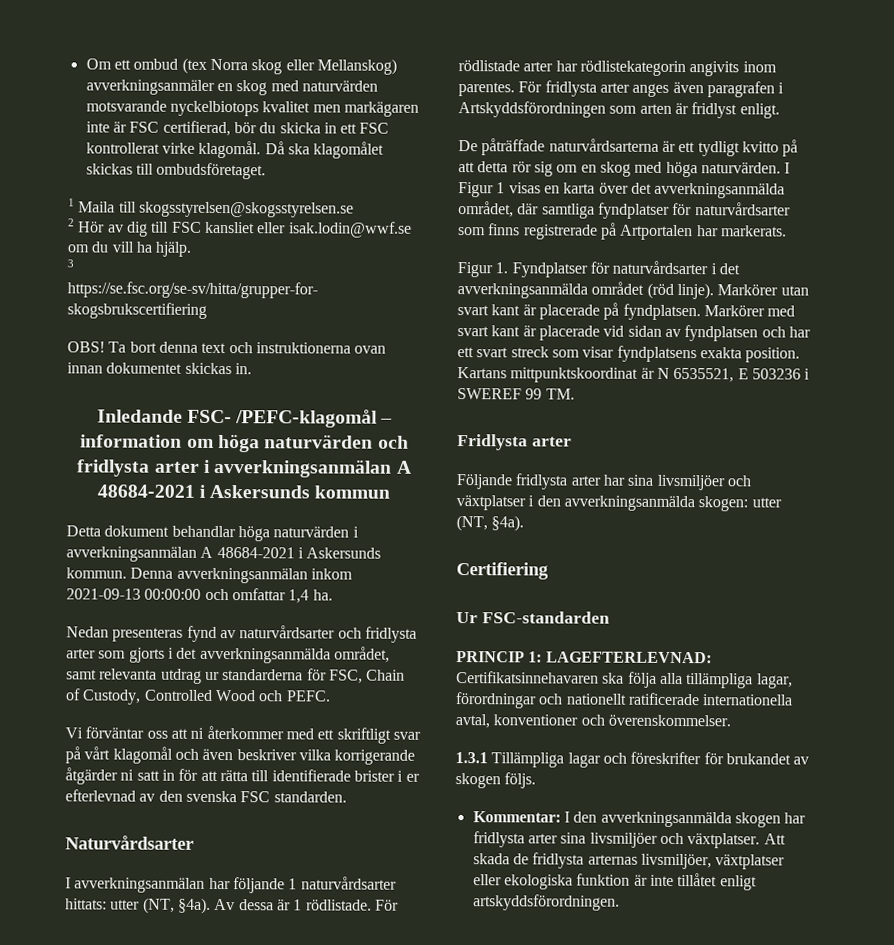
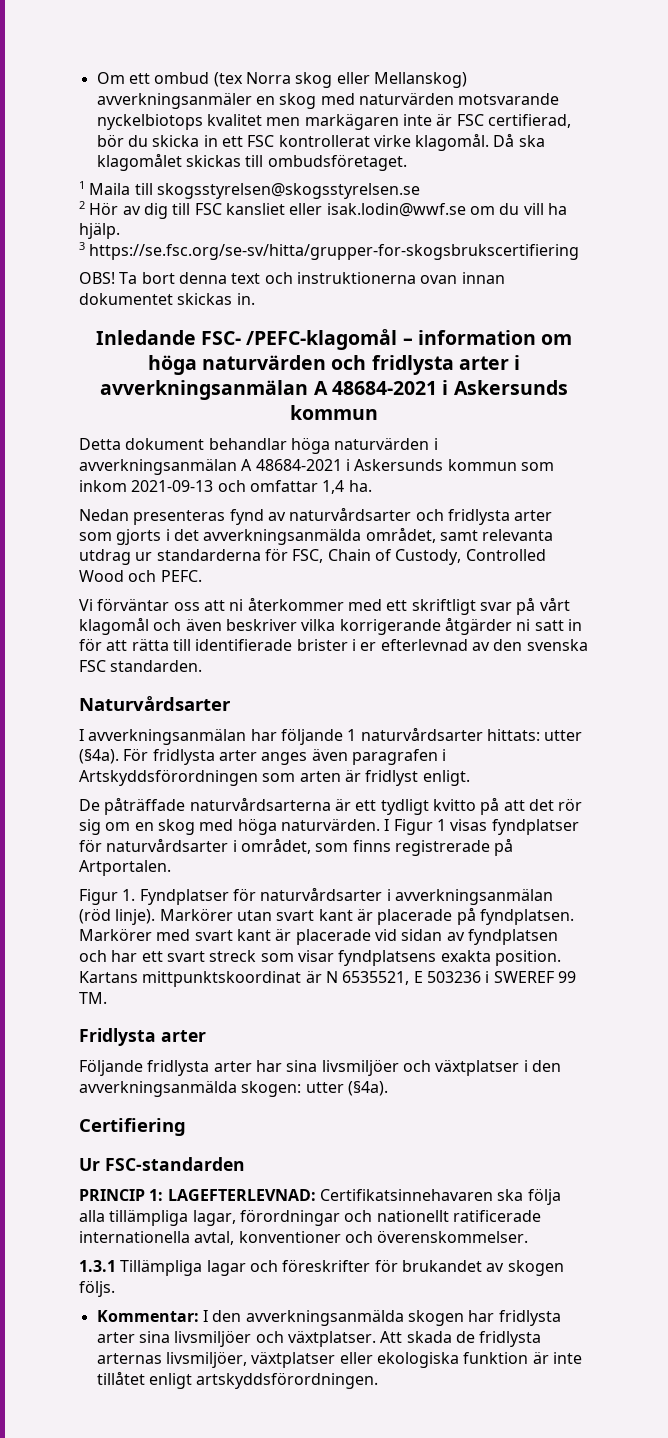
- Detta dokument behandlar höga naturvärden i avverkningsanmälan A 48684-2021 i Askersunds kommun. Denna avverkningsanmälan inkom 2021-09-13 00:00:00 och omfattar 1,4 ha.
+ Detta dokument behandlar höga naturvärden i avverkningsanmälan A 48684-2021 i Askersunds kommun som inkom 2021-09-13 och omfattar 1,4 ha.
- I avverkningsanmälan har följande 1 naturvårdsarter hittats: utter (NT, §4a). Av dessa är 1 rödlistade. För rödlistade arter har rödlistekategorin angivits inom parentes.
+ I avverkningsanmälan har följande 1 naturvårdsarter hittats: utter (§4a).
- De påträffade naturvårdsarterna är ett tydligt kvitto på att detta rör sig om en skog med höga naturvärden.
+ De påträffade naturvårdsarterna är ett tydligt kvitto på att det rör sig om en skog med höga naturvärden.
- I Figur 1 visas en karta över det avverkningsanmälda området, där samtliga fyndplatser för naturvårdsarter som finns registrerade på Artportalen har markerats.
+ I Figur 1 visas fyndplatser för naturvårdsarter i området, som finns registrerade på Artportalen.
- Figur 1. Fyndplatser för naturvårdsarter i det avverkningsanmälda området (röd linje).
+ Figur 1. Fyndplatser för naturvårdsarter i avverkningsanmälan (röd linje).
- Följande fridlysta arter har sina livsmiljöer och växtplatser i den avverkningsanmälda skogen: utter (NT, §4a).
+ Följande fridlysta arter har sina livsmiljöer och växtplatser i den avverkningsanmälda skogen: utter (§4a).

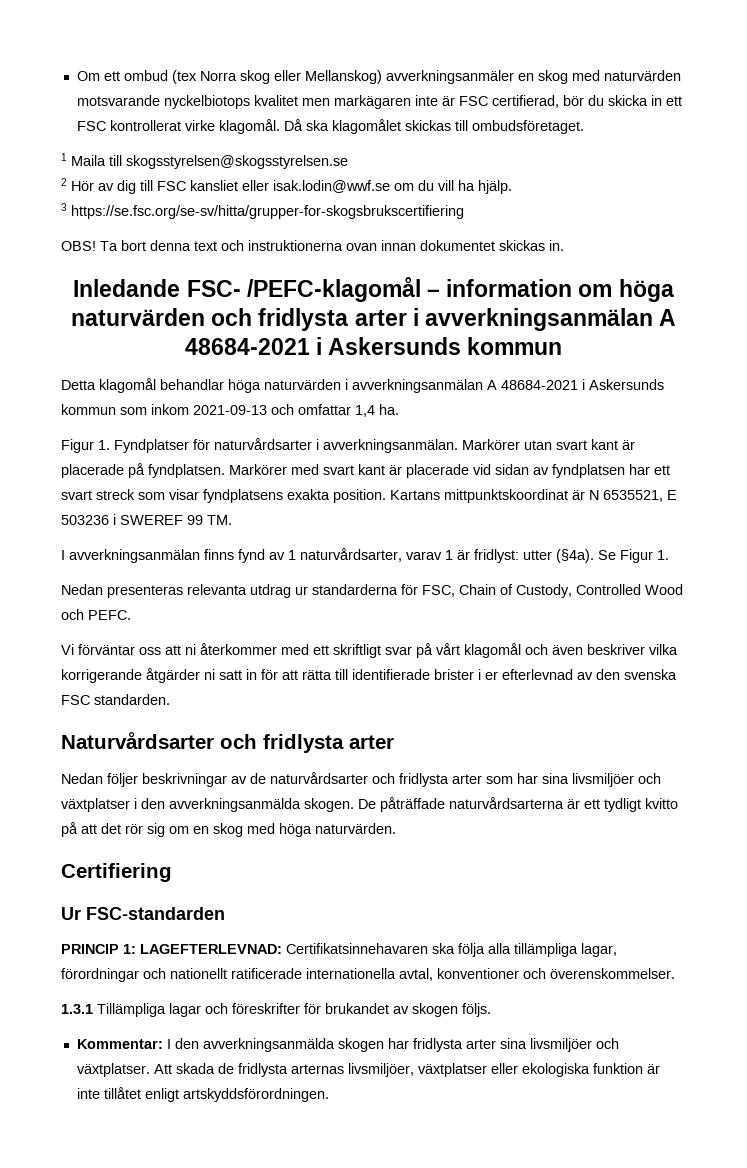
- Detta dokument behandlar höga naturvärden i avverkningsanmälan A 48684-2021 i Askersunds kommun som inkom 2021-09-13 och omfattar 1,4 ha.
+ Detta klagomål behandlar höga naturvärden i avverkningsanmälan A 48684-2021 i Askersunds kommun som inkom 2021-09-13 och omfattar 1,4 ha.
- Nedan presenteras fynd av naturvårdsarter och fridlysta arter som gjorts i det avverkningsanmälda området, samt relevanta utdrag ur standarderna för FSC, Chain of Custody, Controlled Wood och PEFC.
+ Figur 1. Fyndplatser för naturvårdsarter i avverkningsanmälan. Markörer utan svart kant är placerade på fyndplatsen. Markörer med svart kant är placerade vid sidan av fyndplatsen har ett svart streck som visar fyndplatsens exakta position. Kartans mittpunktskoordinat är N 6535521, E 503236 i SWEREF 99 TM.
+ I avverkningsanmälan finns fynd av 1 naturvårdsarter, varav 1 är fridlyst: utter (§4a). Se Figur 1.
+ Nedan presenteras relevanta utdrag ur standarderna för FSC, Chain of Custody, Controlled Wood och PEFC.
- Naturvårdsarter
- I avverkningsanmälan har följande 1 naturvårdsarter hittats: utter (§4a). För fridlysta arter anges även paragrafen i Artskyddsförordningen som arten är fridlyst enligt.
- De påträffade naturvårdsarterna är ett tydligt kvitto på att det rör sig om en skog med höga naturvärden. I Figur 1 visas fyndplatser för naturvårdsarter i området, som finns registrerade på Artportalen.
- Figur 1. Fyndplatser för naturvårdsarter i avverkningsanmälan (röd linje). Markörer utan svart kant är placerade på fyndplatsen. Markörer med svart kant är placerade vid sidan av fyndplatsen och har ett svart streck som visar fyndplatsens exakta position. Kartans mittpunktskoordinat är N 6535521, E 503236 i SWEREF 99 TM.
- Fridlysta arter
- Följande fridlysta arter har sina livsmiljöer och växtplatser i den avverkningsanmälda skogen: utter (§4a).
+ Naturvårdsarter och fridlysta arter
+ Nedan följer beskrivningar av de naturvårdsarter och fridlysta arter som har sina livsmiljöer och växtplatser i den avverkningsanmälda skogen. De påträffade naturvårdsarterna är ett tydligt kvitto på att det rör sig om en skog med höga naturvärden.

